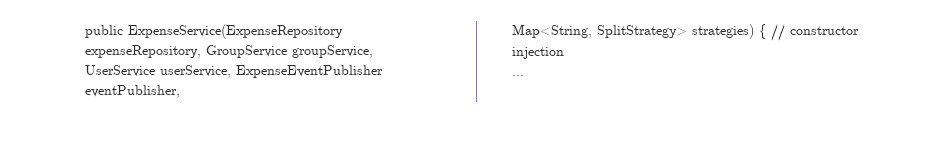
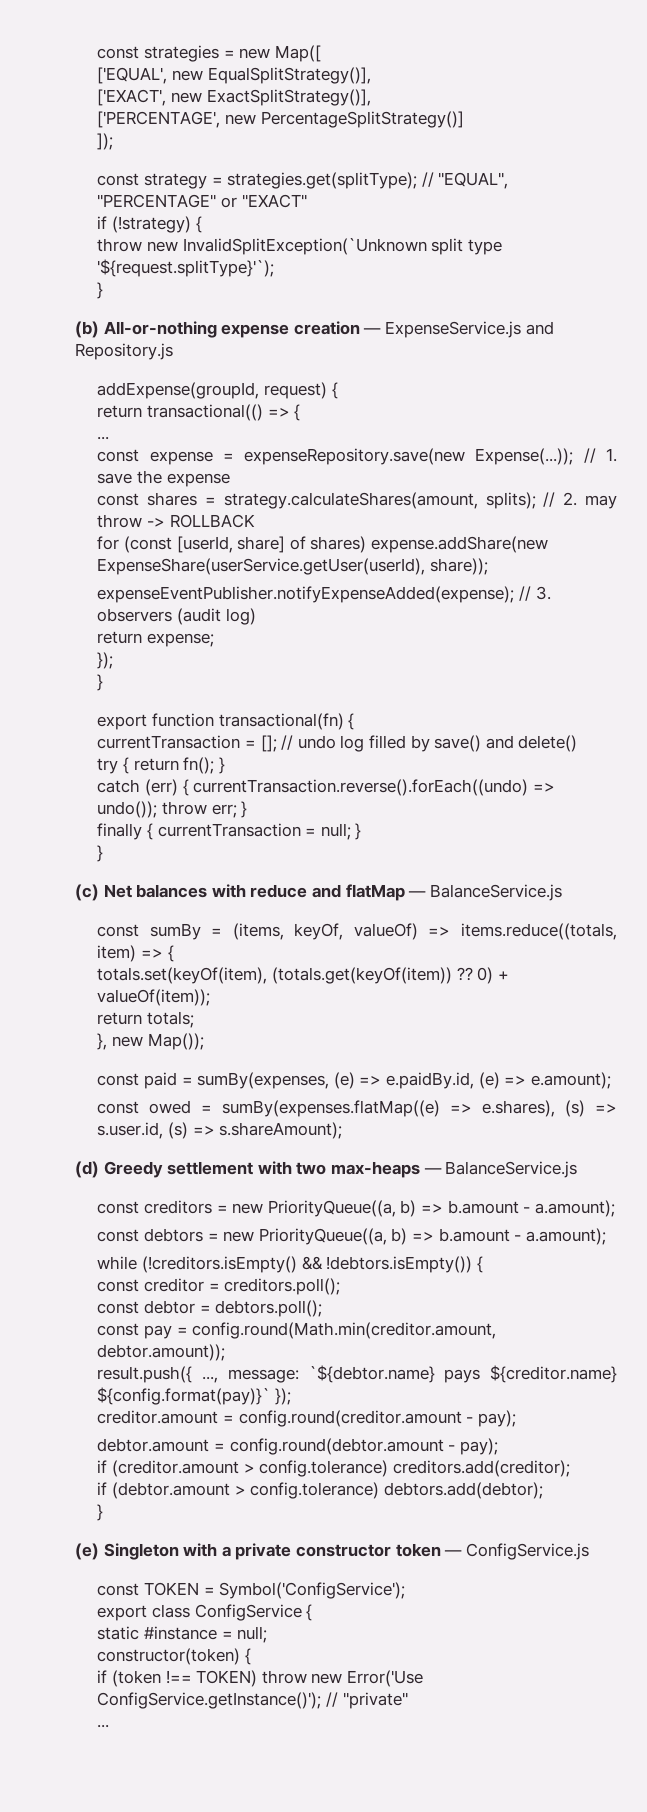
- public ExpenseService(ExpenseRepository expenseRepository, GroupService groupService,
- UserService userService, ExpenseEventPublisher eventPublisher,
- Map<String, SplitStrategy> strategies) { // constructor injection
+ const strategies = new Map([
+ ['EQUAL', new EqualSplitStrategy()],
+ ['EXACT', new ExactSplitStrategy()],
+ ['PERCENTAGE', new PercentageSplitStrategy()]
+ ]);
+ const strategy = strategies.get(splitType); // "EQUAL", "PERCENTAGE" or "EXACT"
+ if (!strategy) {
+ throw new InvalidSplitException(`Unknown split type '${request.splitType}'`);
+ }
+ (b) All-or-nothing expense creation — ExpenseService.js and Repository.js
+ addExpense(groupId, request) {
+ return transactional(() => {
+ ...
+ const expense = expenseRepository.save(new Expense(...)); // 1. save the expense
+ const shares = strategy.calculateShares(amount, splits); // 2. may throw -> ROLLBACK
+ for (const [userId, share] of shares) expense.addShare(new ExpenseShare(userService.getUser(userId), share));
+ expenseEventPublisher.notifyExpenseAdded(expense); // 3. observers (audit log)
+ return expense;
+ });
+ }
+ export function transactional(fn) {
+ currentTransaction = []; // undo log filled by save() and delete()
+ try { return fn(); }
+ catch (err) { currentTransaction.reverse().forEach((undo) => undo()); throw err; }
+ finally { currentTransaction = null; }
+ }
+ (c) Net balances with reduce and flatMap — BalanceService.js
+ const sumBy = (items, keyOf, valueOf) => items.reduce((totals, item) => {
+ totals.set(keyOf(item), (totals.get(keyOf(item)) ?? 0) + valueOf(item));
+ return totals;
+ }, new Map());
+ const paid = sumBy(expenses, (e) => e.paidBy.id, (e) => e.amount);
+ const owed = sumBy(expenses.flatMap((e) => e.shares), (s) => s.user.id, (s) => s.shareAmount);
+ (d) Greedy settlement with two max-heaps — BalanceService.js
+ const creditors = new PriorityQueue((a, b) => b.amount - a.amount);
+ const debtors = new PriorityQueue((a, b) => b.amount - a.amount);
+ while (!creditors.isEmpty() && !debtors.isEmpty()) {
+ const creditor = creditors.poll();
+ const debtor = debtors.poll();
+ const pay = config.round(Math.min(creditor.amount, debtor.amount));
+ result.push({ ..., message: `${debtor.name} pays ${creditor.name} ${config.format(pay)}` });
+ creditor.amount = config.round(creditor.amount - pay);
+ debtor.amount = config.round(debtor.amount - pay);
+ if (creditor.amount > config.tolerance) creditors.add(creditor);
+ if (debtor.amount > config.tolerance) debtors.add(debtor);
+ }
+ (e) Singleton with a private constructor token — ConfigService.js
+ const TOKEN = Symbol('ConfigService');
+ export class ConfigService {
+ static #instance = null;
+ constructor(token) {
+ if (token !== TOKEN) throw new Error('Use ConfigService.getInstance()'); // "private"

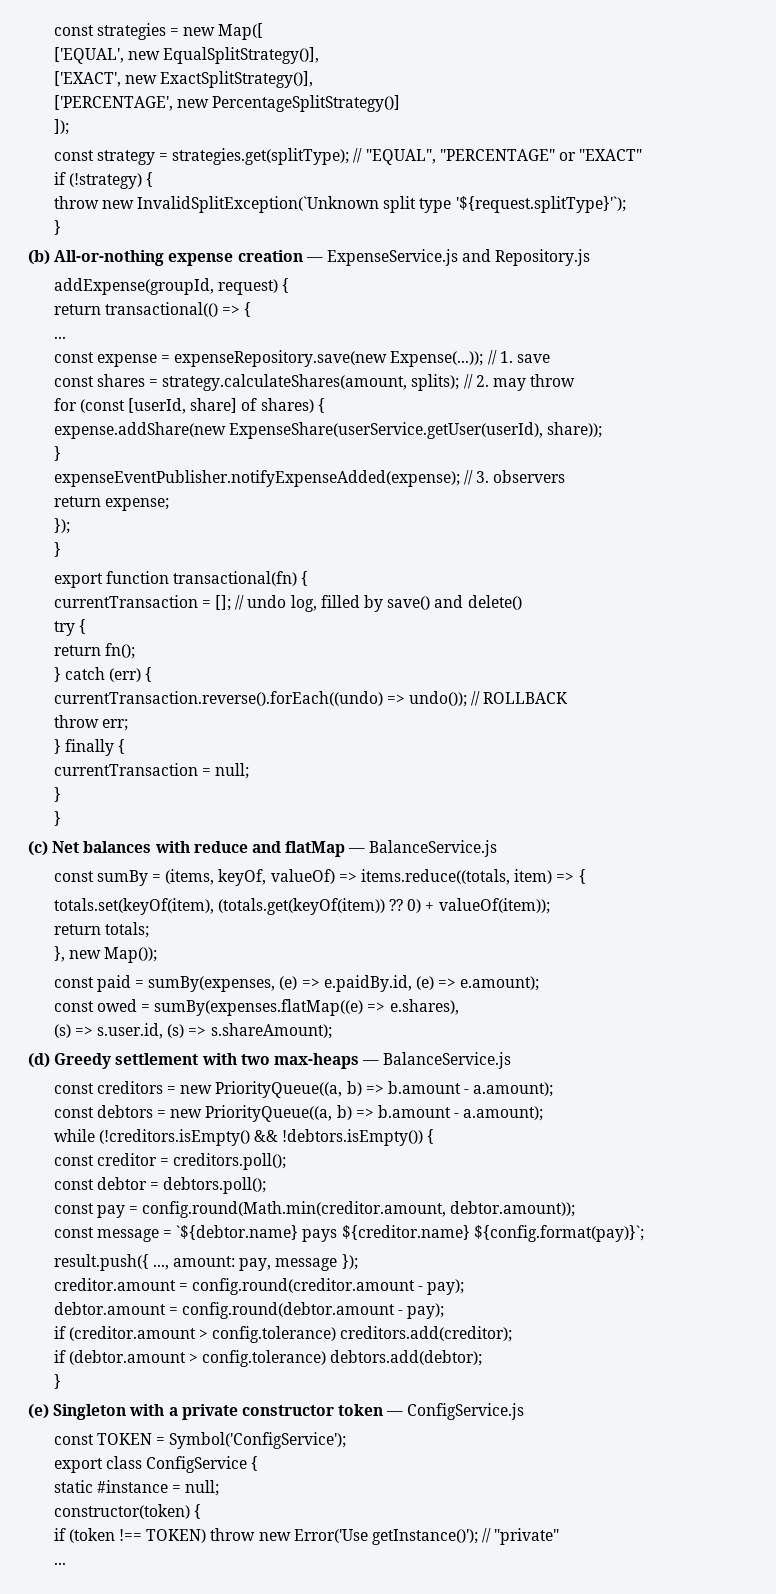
- const expense = expenseRepository.save(new Expense(...)); // 1. save the expense
+ const expense = expenseRepository.save(new Expense(...)); // 1. save
- const shares = strategy.calculateShares(amount, splits); // 2. may throw -> ROLLBACK
+ const shares = strategy.calculateShares(amount, splits); // 2. may throw
- for (const [userId, share] of shares) expense.addShare(new ExpenseShare(userService.getUser(userId), share));
+ for (const [userId, share] of shares) {
+ expense.addShare(new ExpenseShare(userService.getUser(userId), share));
+ }
- expenseEventPublisher.notifyExpenseAdded(expense); // 3. observers (audit log)
+ expenseEventPublisher.notifyExpenseAdded(expense); // 3. observers
- currentTransaction = []; // undo log filled by save() and delete()
+ currentTransaction = []; // undo log, filled by save() and delete()
- try { return fn(); }
- catch (err) { currentTransaction.reverse().forEach((undo) => undo()); throw err; }
- finally { currentTransaction = null; }
+ try {
+ return fn();
+ } catch (err) {
+ currentTransaction.reverse().forEach((undo) => undo()); // ROLLBACK
+ throw err;
+ } finally {
+ currentTransaction = null;
+ }
- const owed = sumBy(expenses.flatMap((e) => e.shares), (s) => s.user.id, (s) => s.shareAmount);
+ const owed = sumBy(expenses.flatMap((e) => e.shares),
+ (s) => s.user.id, (s) => s.shareAmount);
- result.push({ ..., message: `${debtor.name} pays ${creditor.name} ${config.format(pay)}` });
+ const message = `${debtor.name} pays ${creditor.name} ${config.format(pay)}`;
+ result.push({ ..., amount: pay, message });
- if (token !== TOKEN) throw new Error('Use ConfigService.getInstance()'); // "private"
+ if (token !== TOKEN) throw new Error('Use getInstance()'); // "private"

